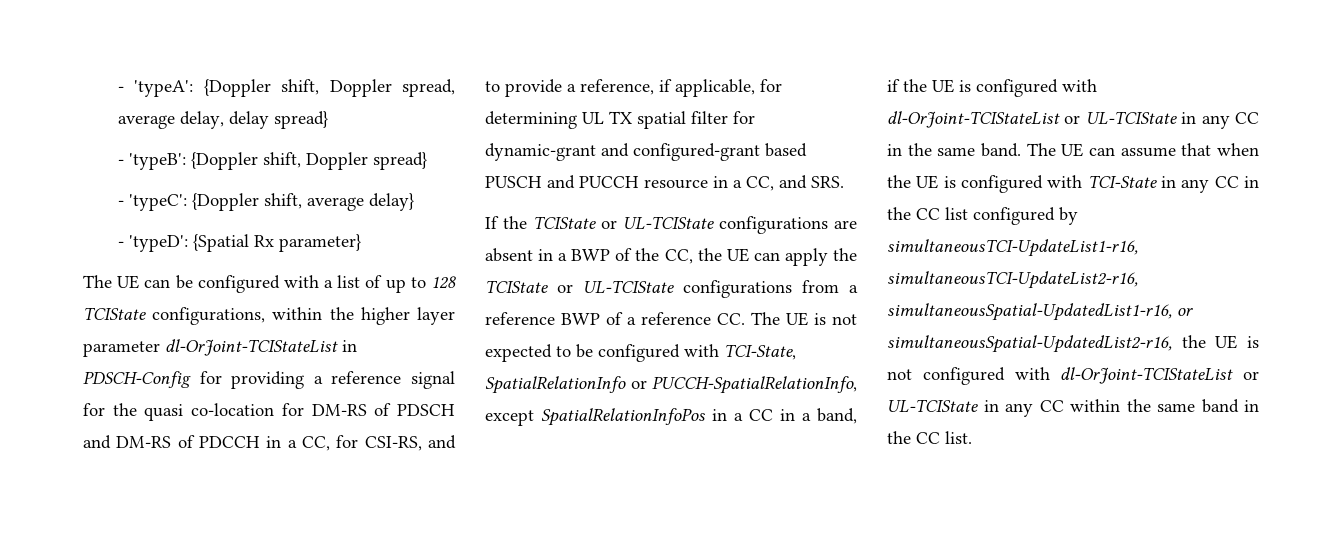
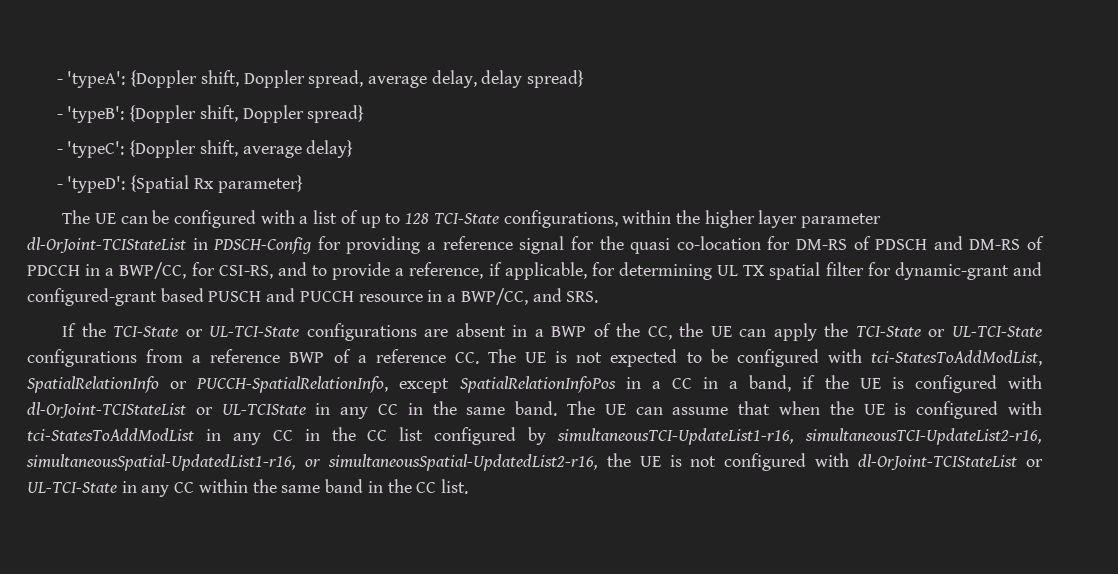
- The UE can be configured with a list of up to 128 TCIState configurations, within the higher layer parameter dl-OrJoint-TCIStateList in PDSCH-Config for providing a reference signal for the quasi co-location for DM-RS of PDSCH and DM-RS of PDCCH in a CC, for CSI-RS, and to provide a reference, if applicable, for determining UL TX spatial filter for dynamic-grant and configured-grant based PUSCH and PUCCH resource in a CC, and SRS.
+ The UE can be configured with a list of up to 128 TCI-State configurations, within the higher layer parameter dl-OrJoint-TCIStateList in PDSCH-Config for providing a reference signal for the quasi co-location for DM-RS of PDSCH and DM-RS of PDCCH in a BWP/CC, for CSI-RS, and to provide a reference, if applicable, for determining UL TX spatial filter for dynamic-grant and configured-grant based PUSCH and PUCCH resource in a BWP/CC, and SRS.
- If the TCIState or UL-TCIState configurations are absent in a BWP of the CC, the UE can apply the TCIState or UL-TCIState configurations from a reference BWP of a reference CC. The UE is not expected to be configured with TCI-State, SpatialRelationInfo or PUCCH-SpatialRelationInfo, except SpatialRelationInfoPos in a CC in a band, if the UE is configured with dl-OrJoint-TCIStateList or UL-TCIState in any CC in the same band.
+ If the TCI-State or UL-TCI-State configurations are absent in a BWP of the CC, the UE can apply the TCI-State or UL-TCI-State configurations from a reference BWP of a reference CC. The UE is not expected to be configured with tci-StatesToAddModList, SpatialRelationInfo or PUCCH-SpatialRelationInfo, except SpatialRelationInfoPos in a CC in a band, if the UE is configured with dl-OrJoint-TCIStateList or UL-TCIState in any CC in the same band.
- The UE can assume that when the UE is configured with TCI-State in any CC in the CC list configured by simultaneousTCI-UpdateList1-r16, simultaneousTCI-UpdateList2-r16, simultaneousSpatial-UpdatedList1-r16, or simultaneousSpatial-UpdatedList2-r16, the UE is not configured with dl-OrJoint-TCIStateList or UL-TCIState in any CC within the same band in the CC list.
+ The UE can assume that when the UE is configured with tci-StatesToAddModList in any CC in the CC list configured by simultaneousTCI-UpdateList1-r16, simultaneousTCI-UpdateList2-r16, simultaneousSpatial-UpdatedList1-r16, or simultaneousSpatial-UpdatedList2-r16, the UE is not configured with dl-OrJoint-TCIStateList or UL-TCI-State in any CC within the same band in the CC list.

